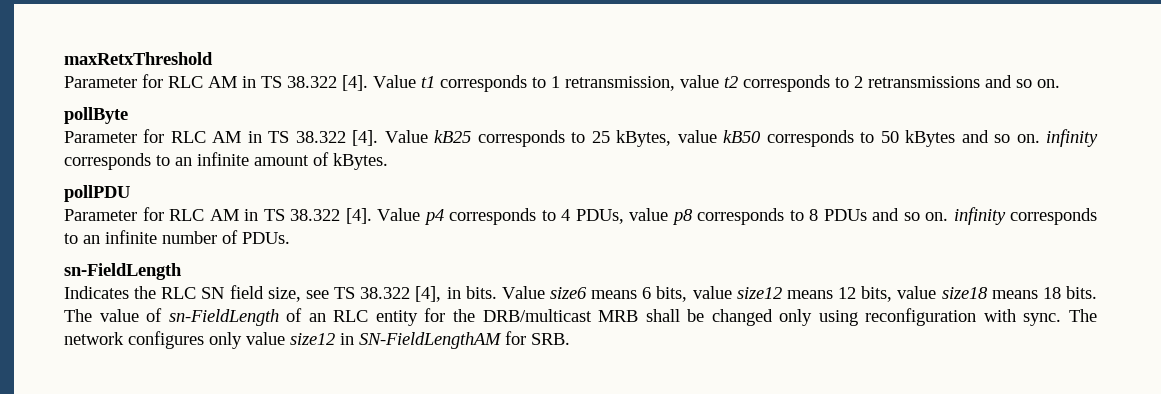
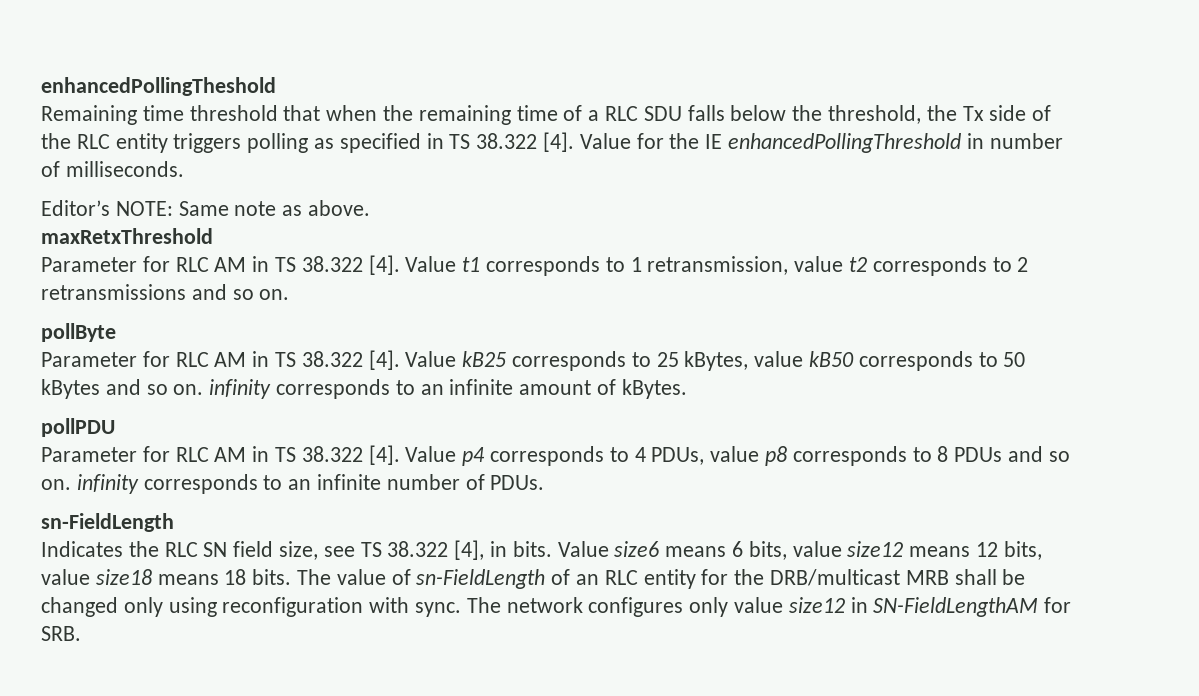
+ enhancedPollingTheshold
+ Remaining time threshold that when the remaining time of a RLC SDU falls below the threshold, the Tx side of the RLC entity triggers polling as specified in TS 38.322 [4]. Value for the IE enhancedPollingThreshold in number of milliseconds.
+ Editor’s NOTE: Same note as above.

